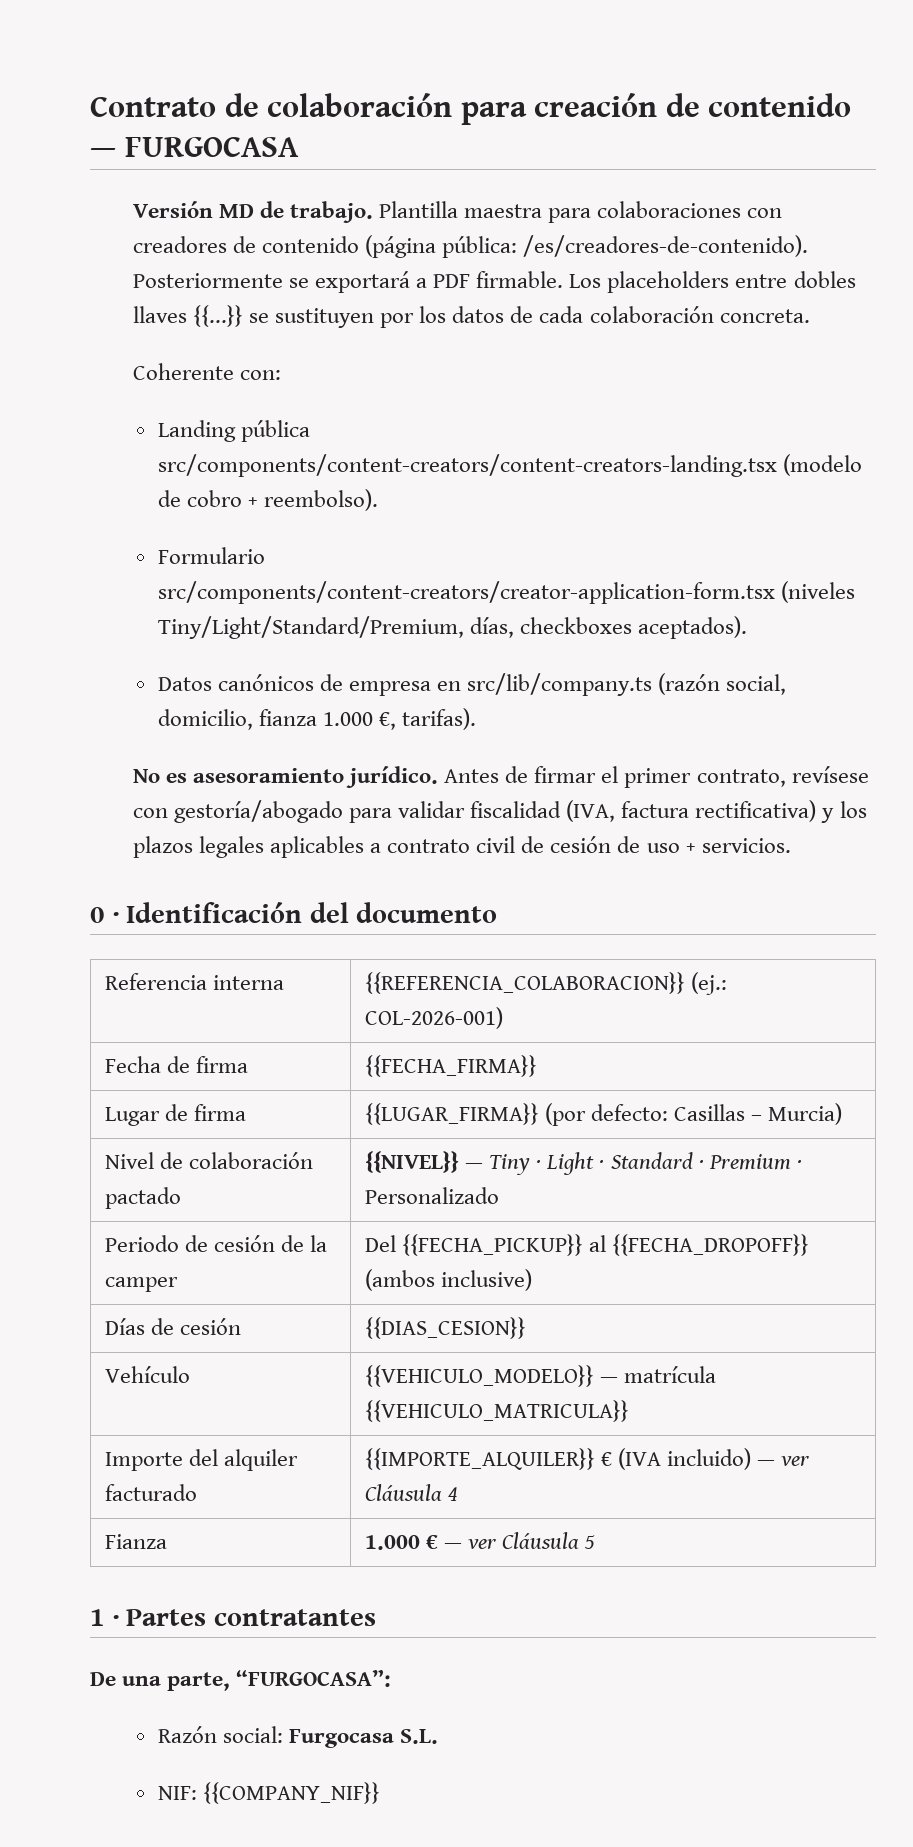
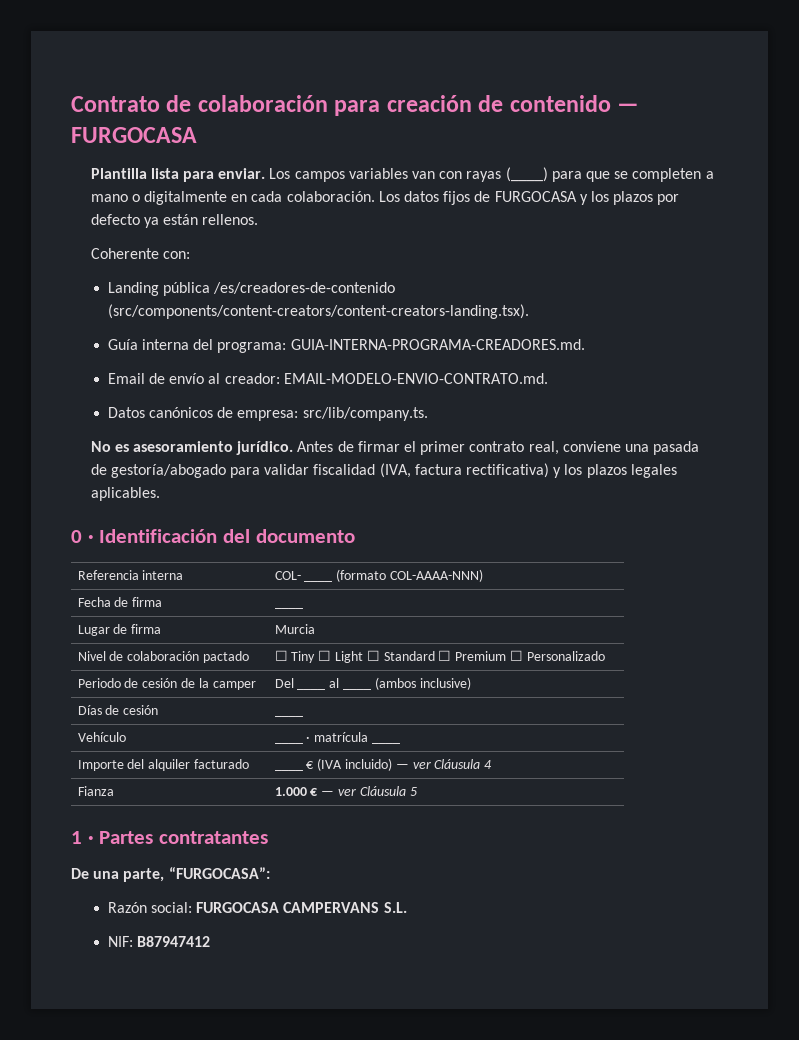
- Versión MD de trabajo. Plantilla maestra para colaboraciones con creadores de contenido (página pública: /es/creadores-de-contenido). Posteriormente se exportará a PDF firmable. Los placeholders entre dobles llaves {{...}} se sustituyen por los datos de cada colaboración concreta.
+ Plantilla lista para enviar. Los campos variables van con rayas (____) para que se completen a mano o digitalmente en cada colaboración. Los datos fijos de FURGOCASA y los plazos por defecto ya están rellenos.
  Coherente con:
- Landing pública src/components/content-creators/content-creators-landing.tsx (modelo de cobro + reembolso).
- Formulario src/components/content-creators/creator-application-form.tsx (niveles Tiny/Light/Standard/Premium, días, checkboxes aceptados).
- Datos canónicos de empresa en src/lib/company.ts (razón social, domicilio, fianza 1.000 €, tarifas).
+ Landing pública /es/creadores-de-contenido (src/components/content-creators/content-creators-landing.tsx).
+ Guía interna del programa: GUIA-INTERNA-PROGRAMA-CREADORES.md.
+ Email de envío al creador: EMAIL-MODELO-ENVIO-CONTRATO.md.
+ Datos canónicos de empresa: src/lib/company.ts.
- Antes de firmar el primer contrato, revísese con gestoría/abogado para validar fiscalidad (IVA, factura rectificativa) y los plazos legales aplicables a contrato civil de cesión de uso + servicios.
+ Antes de firmar el primer contrato real, conviene una pasada de gestoría/abogado para validar fiscalidad (IVA, factura rectificativa) y los plazos legales aplicables.
- Referencia interna | {{REFERENCIA_COLABORACION}} (ej.: COL-2026-001)
+ Referencia interna | COL- ____ (formato COL-AAAA-NNN)
- Fecha de firma | {{FECHA_FIRMA}}
+ Fecha de firma | ____
- Lugar de firma | {{LUGAR_FIRMA}} (por defecto: Casillas – Murcia)
- Nivel de colaboración pactado | {{NIVEL}} — Tiny · Light · Standard · Premium · Personalizado
+ Lugar de firma | Murcia
+ Nivel de colaboración pactado | ☐ Tiny ☐ Light ☐ Standard ☐ Premium ☐ Personalizado
- Periodo de cesión de la camper | Del {{FECHA_PICKUP}} al {{FECHA_DROPOFF}} (ambos inclusive)
+ Periodo de cesión de la camper | Del ____ al ____ (ambos inclusive)
- Días de cesión | {{DIAS_CESION}}
+ Días de cesión | ____
- Vehículo | {{VEHICULO_MODELO}} — matrícula {{VEHICULO_MATRICULA}}
+ Vehículo | ____ · matrícula ____
- Importe del alquiler facturado | {{IMPORTE_ALQUILER}} € (IVA incluido) — ver Cláusula 4
+ Importe del alquiler facturado | ____ € (IVA incluido) — ver Cláusula 4
- Razón social: Furgocasa S.L.
+ Razón social: FURGOCASA CAMPERVANS S.L.
- NIF: {{COMPANY_NIF}}
+ NIF: B87947412

